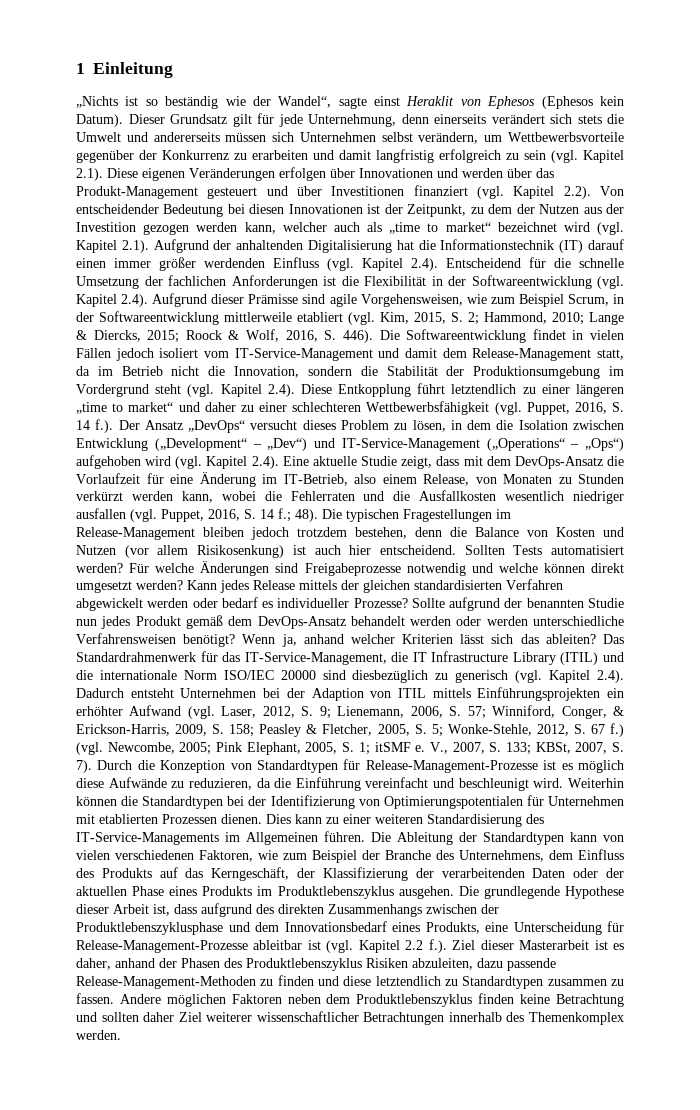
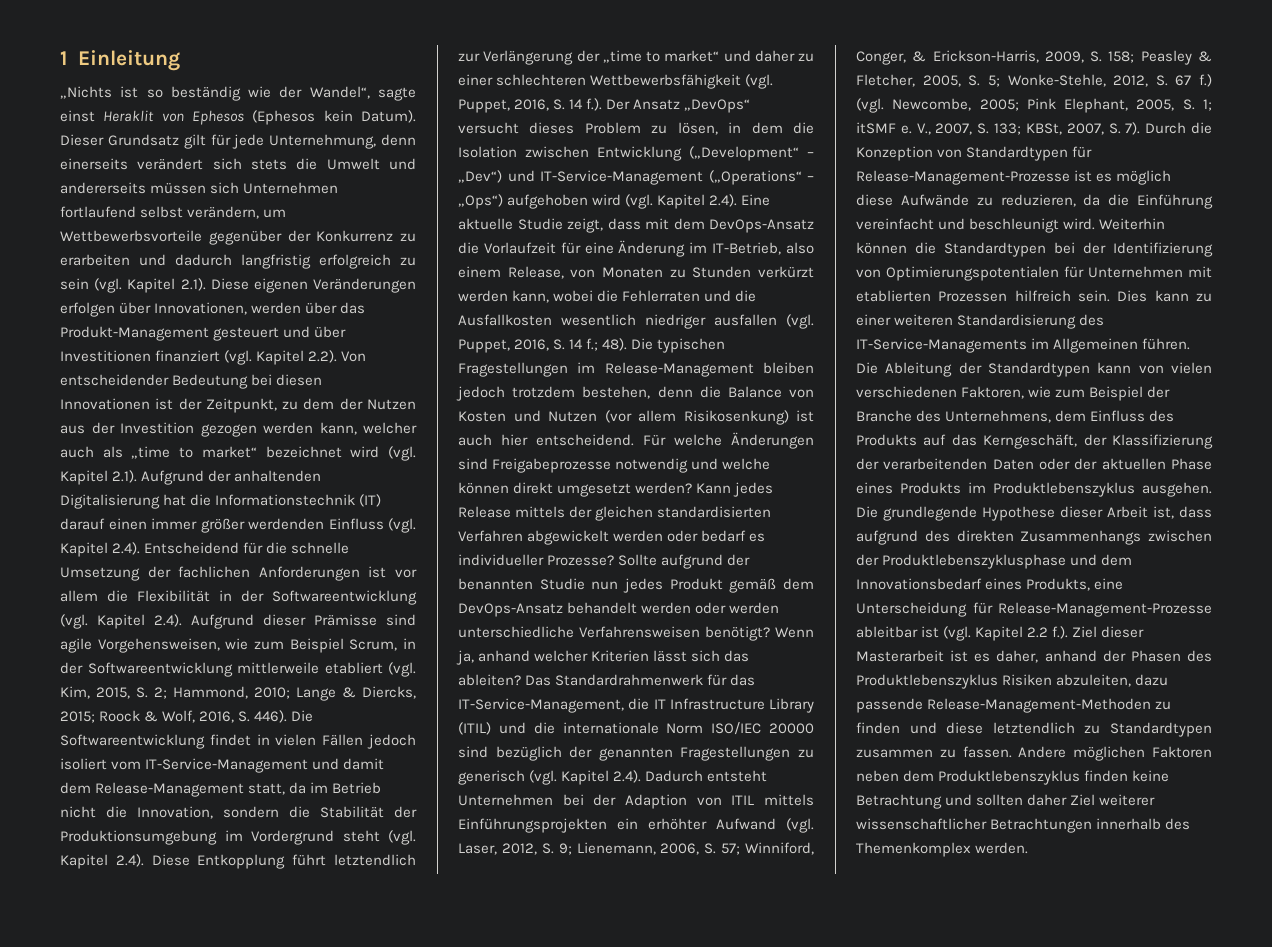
- Dieser Grundsatz gilt für jede Unternehmung, denn einerseits verändert sich stets die Umwelt und andererseits müssen sich Unternehmen selbst verändern, um Wettbewerbsvorteile gegenüber der Konkurrenz zu erarbeiten und damit langfristig erfolgreich zu sein (vgl. Kapitel 2.1). Diese eigenen Veränderungen erfolgen über Innovationen und werden über das Produkt-Management gesteuert und über Investitionen finanziert (vgl. Kapitel 2.2). Von entscheidender Bedeutung bei diesen Innovationen ist der Zeitpunkt, zu dem der Nutzen aus der Investition gezogen werden kann, welcher auch als „time to market“ bezeichnet wird (vgl. Kapitel 2.1). Aufgrund der anhaltenden Digitalisierung hat die Informationstechnik (IT) darauf einen immer größer werdenden Einfluss (vgl. Kapitel 2.4). Entscheidend für die schnelle Umsetzung der fachlichen Anforderungen ist die Flexibilität in der Softwareentwicklung (vgl. Kapitel 2.4). Aufgrund dieser Prämisse sind agile Vorgehensweisen, wie zum Beispiel Scrum, in der Softwareentwicklung mittlerweile etabliert (vgl. Kim, 2015, S. 2;
+ Dieser Grundsatz gilt für jede Unternehmung, denn einerseits verändert sich stets die Umwelt und andererseits müssen sich Unternehmen fortlaufend selbst verändern, um Wettbewerbsvorteile gegenüber der Konkurrenz zu erarbeiten und dadurch langfristig erfolgreich zu sein (vgl. Kapitel 2.1). Diese eigenen Veränderungen erfolgen über Innovationen, werden über das Produkt-Management gesteuert und über Investitionen finanziert (vgl. Kapitel 2.2). Von entscheidender Bedeutung bei diesen Innovationen ist der Zeitpunkt, zu dem der Nutzen aus der Investition gezogen werden kann, welcher auch als „time to market“ bezeichnet wird (vgl. Kapitel 2.1). Aufgrund der anhaltenden Digitalisierung hat die Informationstechnik (IT) darauf einen immer größer werdenden Einfluss (vgl. Kapitel 2.4). Entscheidend für die schnelle Umsetzung der fachlichen Anforderungen ist vor allem die Flexibilität in der Softwareentwicklung (vgl. Kapitel 2.4). Aufgrund dieser Prämisse sind agile Vorgehensweisen, wie zum Beispiel Scrum, in der Softwareentwicklung mittlerweile etabliert (vgl. Kim, 2015, S. 2;
- Die Softwareentwicklung findet in vielen Fällen jedoch isoliert vom IT-Service-Management und damit dem Release-Management statt, da im Betrieb nicht die Innovation, sondern die Stabilität der Produktionsumgebung im Vordergrund steht (vgl. Kapitel 2.4). Diese Entkopplung führt letztendlich zu einer längeren „time to market“ und daher zu einer schlechteren Wettbewerbsfähigkeit (vgl. Puppet, 2016, S. 14 f.). Der Ansatz „DevOps“ versucht dieses Problem zu lösen, in dem die Isolation zwischen Entwicklung („Development“ – „Dev“) und IT-Service-Management („Operations“ – „Ops“) aufgehoben wird (vgl. Kapitel 2.4). Eine aktuelle Studie zeigt, dass mit dem DevOps-Ansatz die Vorlaufzeit für eine Änderung im IT-Betrieb, also einem Release, von Monaten zu Stunden verkürzt werden kann, wobei die Fehlerraten und die Ausfallkosten wesentlich niedriger ausfallen (vgl. Puppet, 2016, S. 14 f.;
+ Die Softwareentwicklung findet in vielen Fällen jedoch isoliert vom IT-Service-Management und damit dem Release-Management statt, da im Betrieb nicht die Innovation, sondern die Stabilität der Produktionsumgebung im Vordergrund steht (vgl. Kapitel 2.4). Diese Entkopplung führt letztendlich zur Verlängerung der „time to market“ und daher zu einer schlechteren Wettbewerbsfähigkeit (vgl. Puppet, 2016, S. 14 f.). Der Ansatz „DevOps“ versucht dieses Problem zu lösen, in dem die Isolation zwischen Entwicklung („Development“ – „Dev“) und IT-Service-Management („Operations“ – „Ops“) aufgehoben wird (vgl. Kapitel 2.4). Eine aktuelle Studie zeigt, dass mit dem DevOps-Ansatz die Vorlaufzeit für eine Änderung im IT-Betrieb, also einem Release, von Monaten zu Stunden verkürzt werden kann, wobei die Fehlerraten und die Ausfallkosten wesentlich niedriger ausfallen (vgl. Puppet, 2016, S. 14 f.;
- Sollten Tests automatisiert werden?
- Das Standardrahmenwerk für das IT-Service-Management, die IT Infrastructure Library (ITIL) und die internationale Norm ISO/IEC 20000 sind diesbezüglich zu generisch (vgl. Kapitel 2.4). Dadurch entsteht Unternehmen bei der Adaption von ITIL mittels Einführungsprojekten ein erhöhter Aufwand (vgl. Laser, 2012, S. 9;
+ Das Standardrahmenwerk für das IT-Service-Management, die IT Infrastructure Library (ITIL) und die internationale Norm ISO/IEC 20000 sind bezüglich der genannten Fragestellungen zu generisch (vgl. Kapitel 2.4). Dadurch entsteht Unternehmen bei der Adaption von ITIL mittels Einführungsprojekten ein erhöhter Aufwand (vgl. Laser, 2012, S. 9;
- Weiterhin können die Standardtypen bei der Identifizierung von Optimierungspotentialen für Unternehmen mit etablierten Prozessen dienen.
+ Weiterhin können die Standardtypen bei der Identifizierung von Optimierungspotentialen für Unternehmen mit etablierten Prozessen hilfreich sein.

